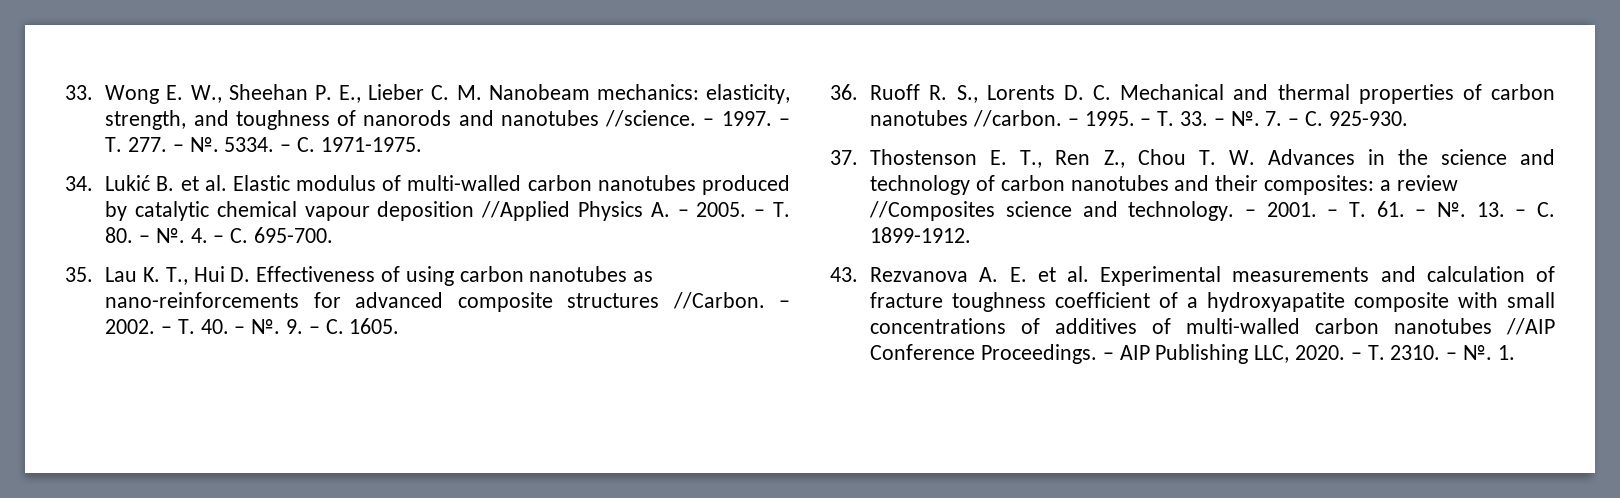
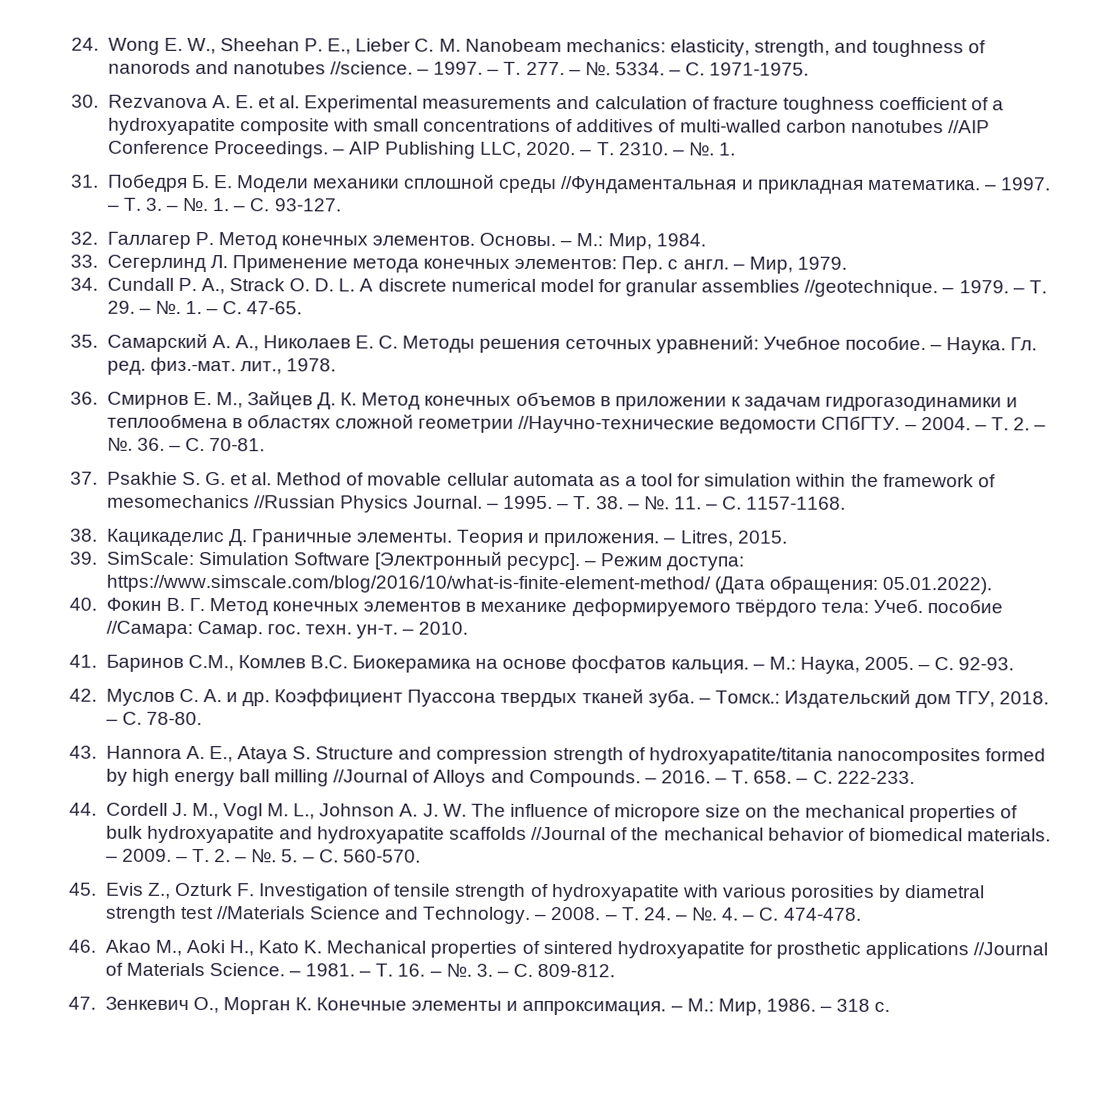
- 33. Wong E. W., Sheehan P. E., Lieber C. M. Nanobeam mechanics: elasticity, strength, and toughness of nanorods and nanotubes //science.
+ 24. Wong E. W., Sheehan P. E., Lieber C. M. Nanobeam mechanics: elasticity, strength, and toughness of nanorods and nanotubes //science.
- 34. Lukić B. et al. Elastic modulus of multi-walled carbon nanotubes produced by catalytic chemical vapour deposition //Applied Physics A. – 2005. – Т. 80. – №. 4. – С. 695-700.
- 35. Lau K. T., Hui D. Effectiveness of using carbon nanotubes as nano-reinforcements for advanced composite structures //Carbon. – 2002. – Т. 40. – №. 9. – С. 1605.
- 36. Ruoff R. S., Lorents D. C. Mechanical and thermal properties of carbon nanotubes //carbon. – 1995. – Т. 33. – №. 7. – С. 925-930.
- 37. Thostenson E. T., Ren Z., Chou T. W. Advances in the science and technology of carbon nanotubes and their composites: a review //Composites science and technology. – 2001. – Т. 61. – №. 13. – С. 1899-1912.
- 43. Rezvanova A. E. et al. Experimental measurements and calculation of fracture toughness coefficient of a hydroxyapatite composite with small concentrations of additives of multi-walled carbon nanotubes //AIP Conference Proceedings.
+ 30. Rezvanova A. E. et al. Experimental measurements and calculation of fracture toughness coefficient of a hydroxyapatite composite with small concentrations of additives of multi-walled carbon nanotubes //AIP Conference Proceedings.
+ 31. Победря Б. Е. Модели механики сплошной среды //Фундаментальная и прикладная математика. – 1997. – Т. 3. – №. 1. – С. 93-127.
+ 32. Галлагер Р. Метод конечных элементов. Основы. – М.: Мир, 1984.
+ 33. Сегерлинд Л. Применение метода конечных элементов: Пер. с англ. – Мир, 1979.
+ 34. Cundall P. A., Strack O. D. L. A discrete numerical model for granular assemblies //geotechnique. – 1979. – Т. 29. – №. 1. – С. 47-65.
+ 35. Самарский А. А., Николаев Е. С. Методы решения сеточных уравнений: Учебное пособие. – Наука. Гл. ред. физ.-мат. лит., 1978.
+ 36. Смирнов Е. М., Зайцев Д. К. Метод конечных объемов в приложении к задачам гидрогазодинамики и теплообмена в областях сложной геометрии //Научно-технические ведомости СПбГТУ. – 2004. – Т. 2. – №. 36. – С. 70-81.
+ 37. Psakhie S. G. et al. Method of movable cellular automata as a tool for simulation within the framework of mesomechanics //Russian Physics Journal. – 1995. – Т. 38. – №. 11. – С. 1157-1168.
+ 38. Кацикаделис Д. Граничные элементы. Теория и приложения. – Litres, 2015.
+ 39. SimScale: Simulation Software [Электронный ресурс]. – Режим доступа: https://www.simscale.com/blog/2016/10/what-is-finite-element-method/ (Дата обращения: 05.01.2022).
+ 40. Фокин В. Г. Метод конечных элементов в механике деформируемого твёрдого тела: Учеб. пособие //Самара: Самар. гос. техн. ун-т. – 2010.
+ 41. Баринов С.М., Комлев В.С. Биокерамика на основе фосфатов кальция. – М.: Наука, 2005. – С. 92-93.
+ 42. Муслов С. А. и др. Коэффициент Пуассона твердых тканей зуба. – Томск.: Издательский дом ТГУ, 2018. – С. 78-80.
+ 43. Hannora A. E., Ataya S. Structure and compression strength of hydroxyapatite/titania nanocomposites formed by high energy ball milling //Journal of Alloys and Compounds. – 2016. – Т. 658. – С. 222-233.
+ 44. Cordell J. M., Vogl M. L., Johnson A. J. W. The influence of micropore size on the mechanical properties of bulk hydroxyapatite and hydroxyapatite scaffolds //Journal of the mechanical behavior of biomedical materials. – 2009. – Т. 2. – №. 5. – С. 560-570.
+ 45. Evis Z., Ozturk F. Investigation of tensile strength of hydroxyapatite with various porosities by diametral strength test //Materials Science and Technology. – 2008. – Т. 24. – №. 4. – С. 474-478.
+ 46. Akao M., Aoki H., Kato K. Mechanical properties of sintered hydroxyapatite for prosthetic applications //Journal of Materials Science. – 1981. – Т. 16. – №. 3. – С. 809-812.
+ 47. Зенкевич О., Морган К. Конечные элементы и аппроксимация. – М.: Мир, 1986. – 318 с.

